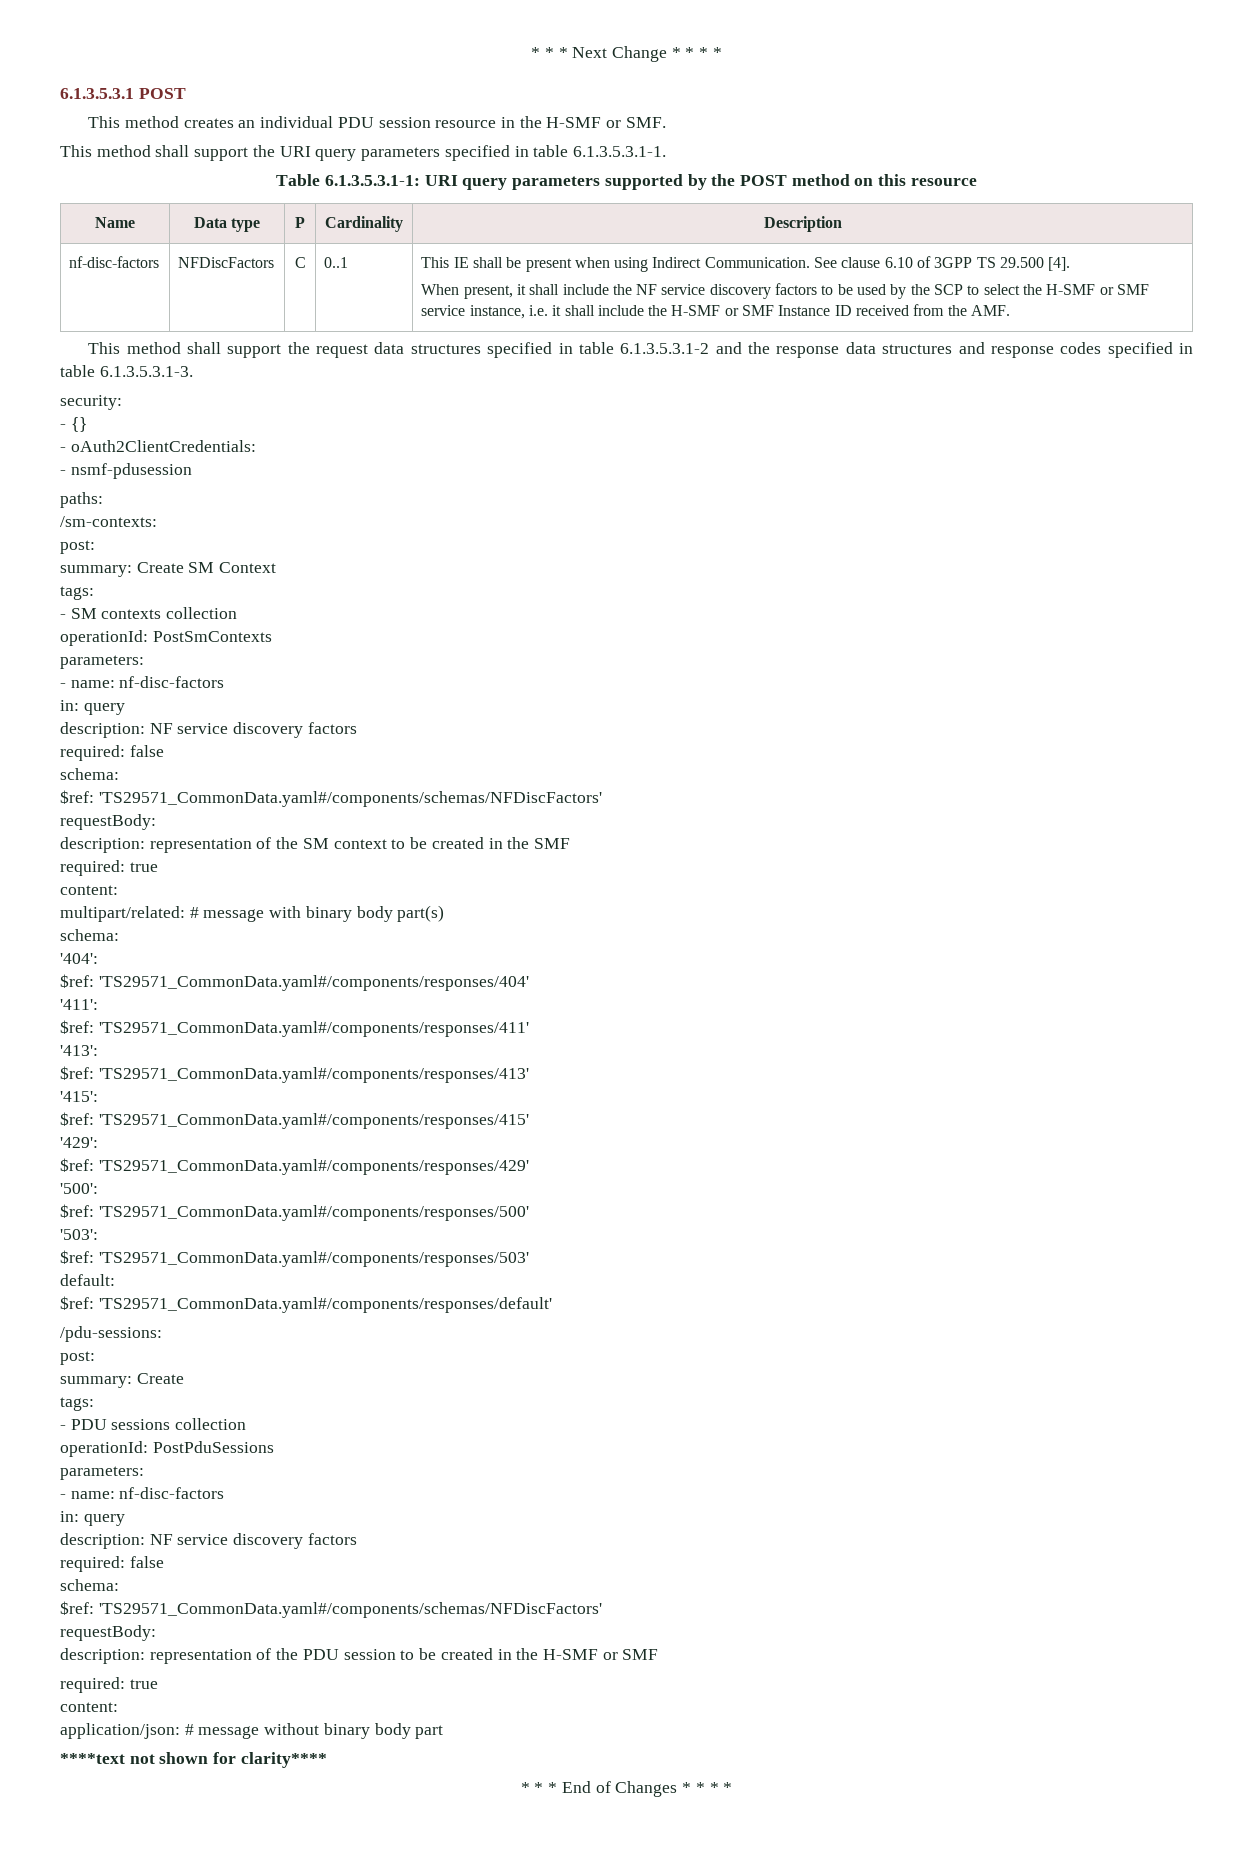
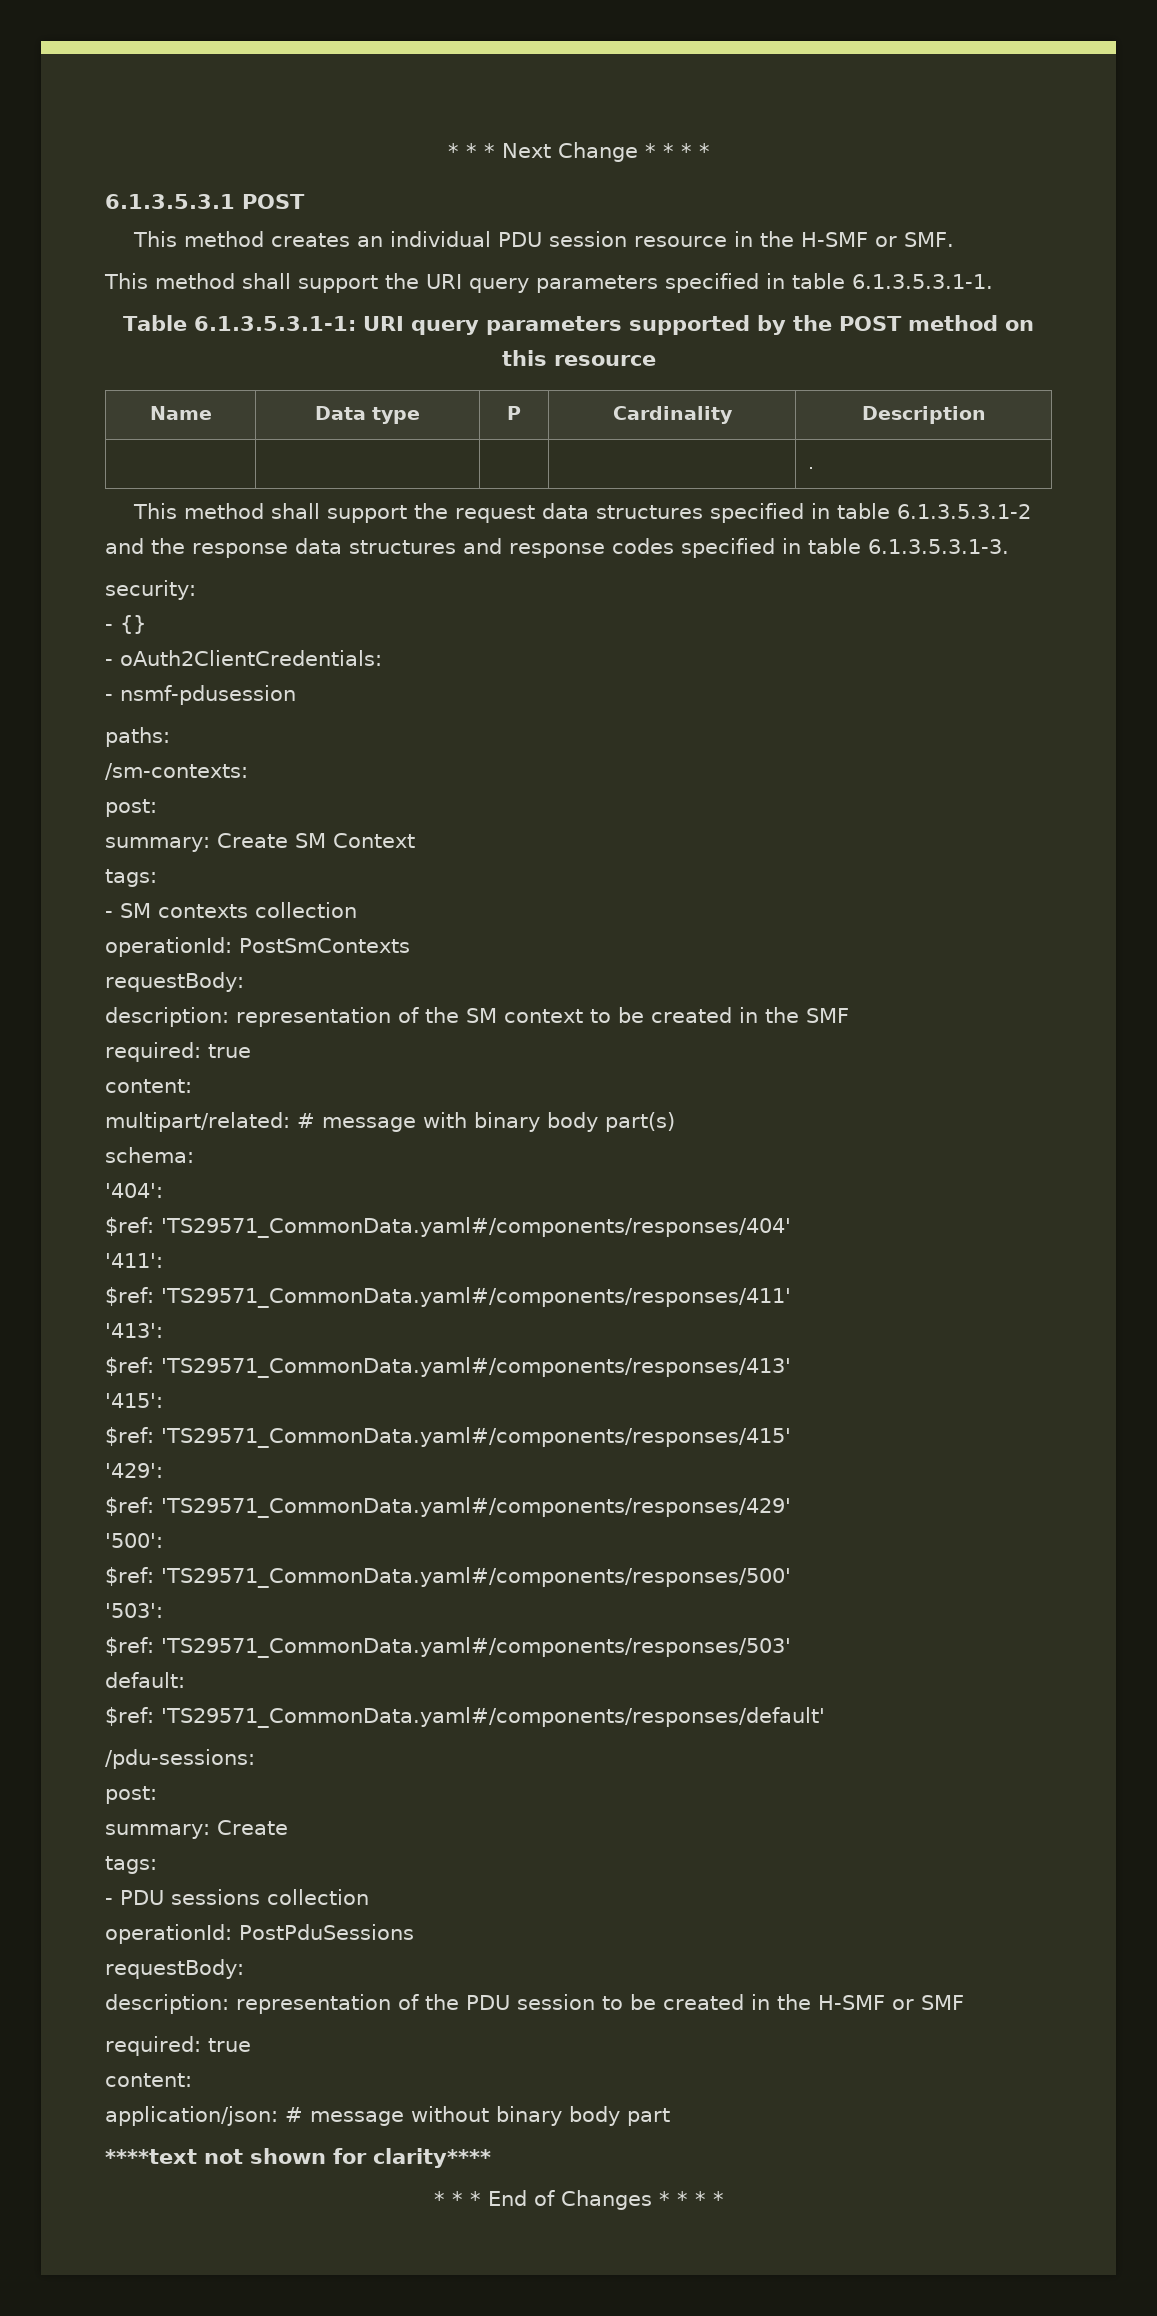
- nf-disc-factors | NFDiscFactors | C | 0..1 | This IE shall be present when using Indirect Communication. See clause 6.10 of 3GPP TS 29.500 [4].
- When present, it shall include the NF service discovery factors to be used by the SCP to select the H-SMF or SMF service instance, i.e. it shall include the H-SMF or SMF Instance ID received from the AMF.
+ .
  operationId: PostSmContexts
- parameters:
- - name: nf-disc-factors
- in: query
- description: NF service discovery factors
- required: false
- schema:
- $ref: 'TS29571_CommonData.yaml#/components/schemas/NFDiscFactors'
  operationId: PostPduSessions
- parameters:
- - name: nf-disc-factors
- in: query
- description: NF service discovery factors
- required: false
- schema:
- $ref: 'TS29571_CommonData.yaml#/components/schemas/NFDiscFactors'

